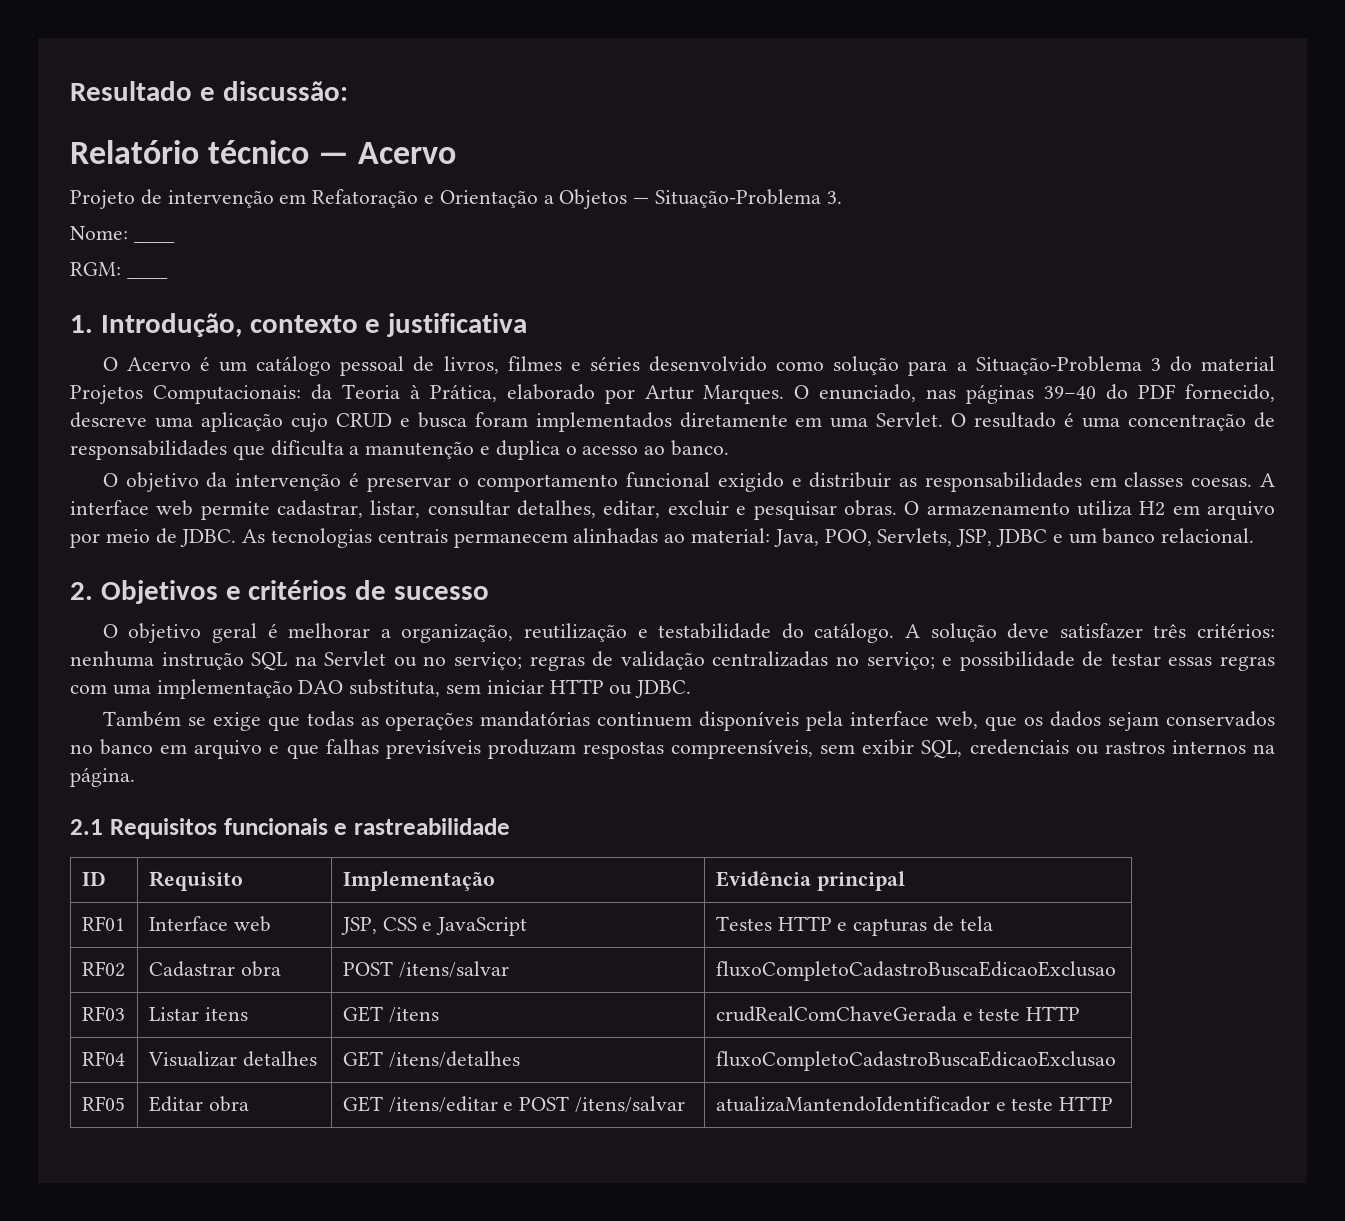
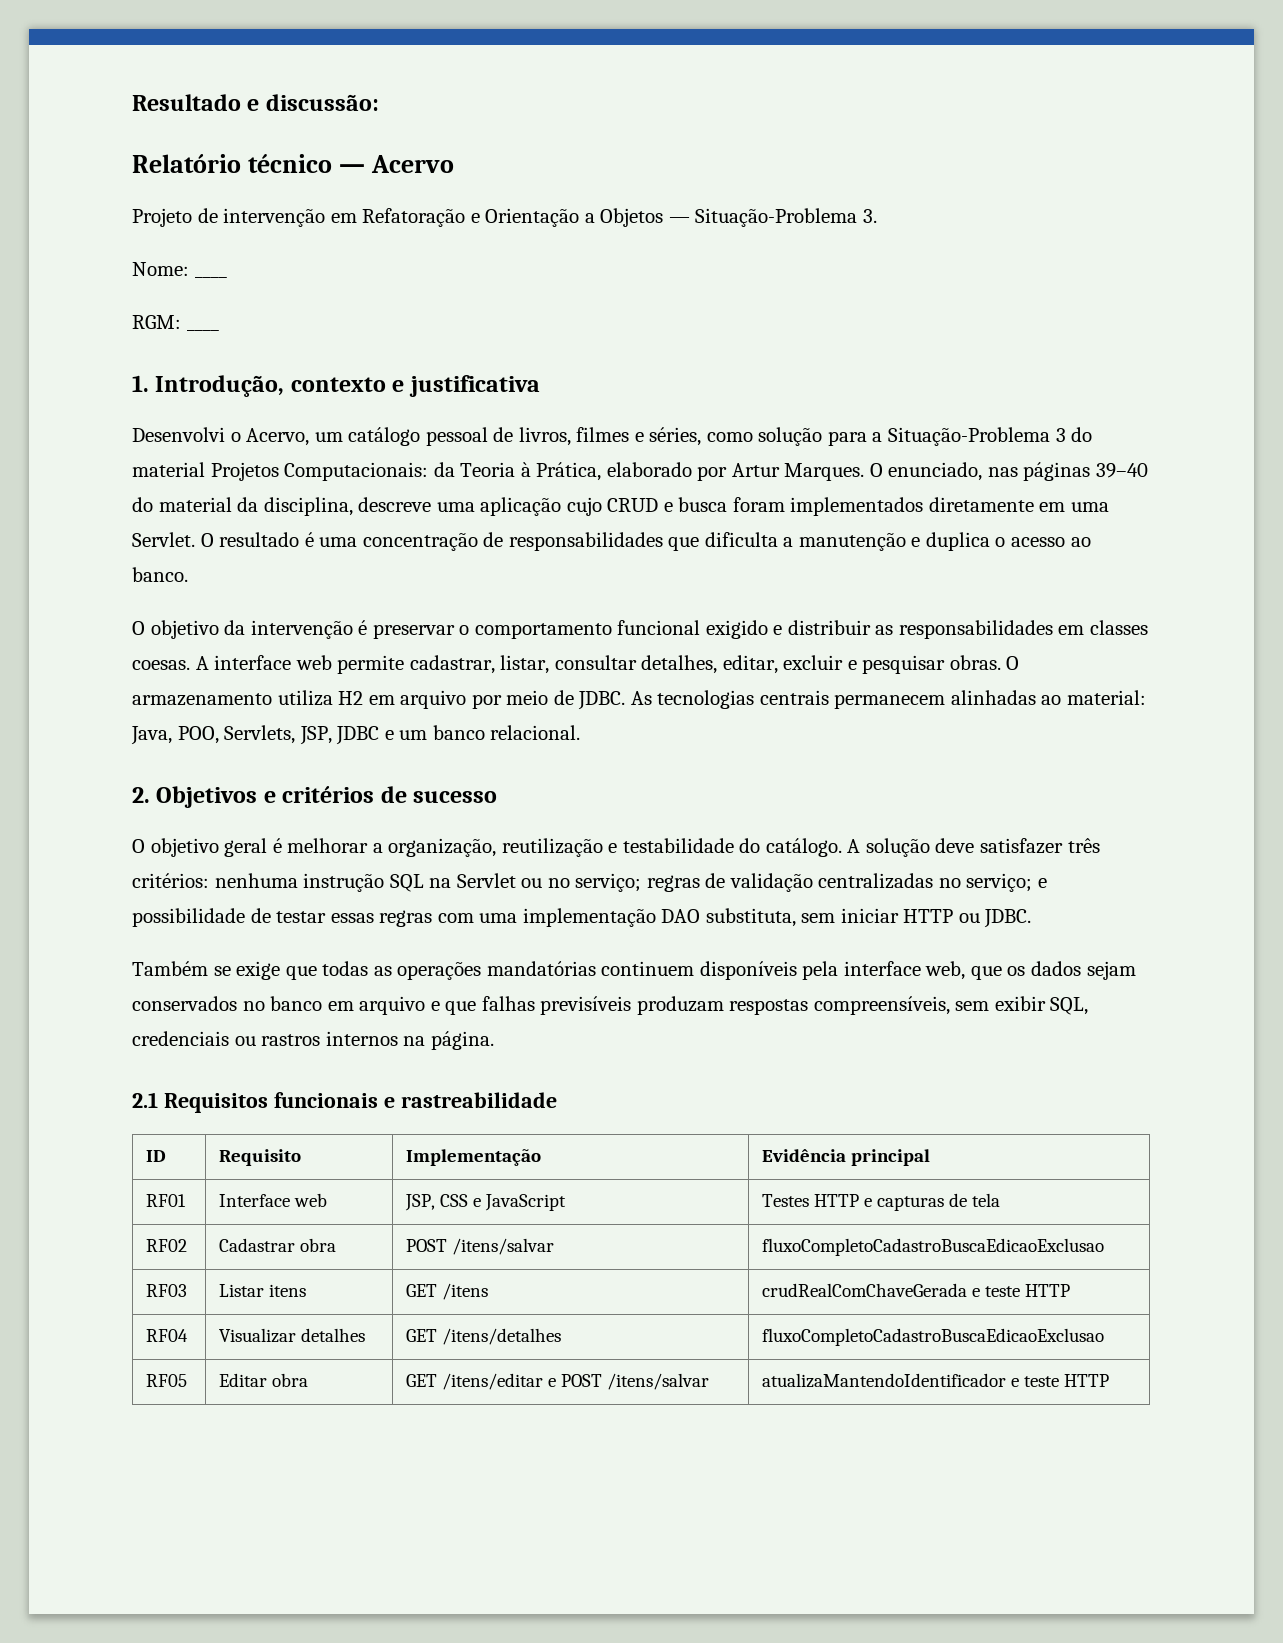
- O Acervo é um catálogo pessoal de livros, filmes e séries desenvolvido como solução para a Situação-Problema 3 do material Projetos Computacionais: da Teoria à Prática, elaborado por Artur Marques.
+ Desenvolvi o Acervo, um catálogo pessoal de livros, filmes e séries, como solução para a Situação-Problema 3 do material Projetos Computacionais: da Teoria à Prática, elaborado por Artur Marques.
- O enunciado, nas páginas 39–40 do PDF fornecido, descreve uma aplicação cujo CRUD e busca foram implementados diretamente em uma Servlet.
+ O enunciado, nas páginas 39–40 do material da disciplina, descreve uma aplicação cujo CRUD e busca foram implementados diretamente em uma Servlet.

